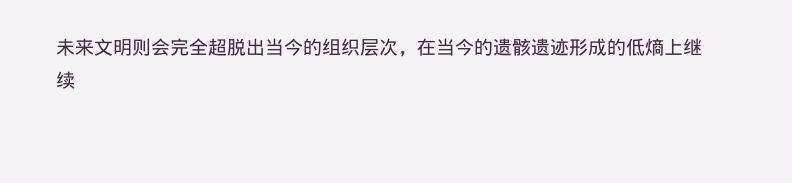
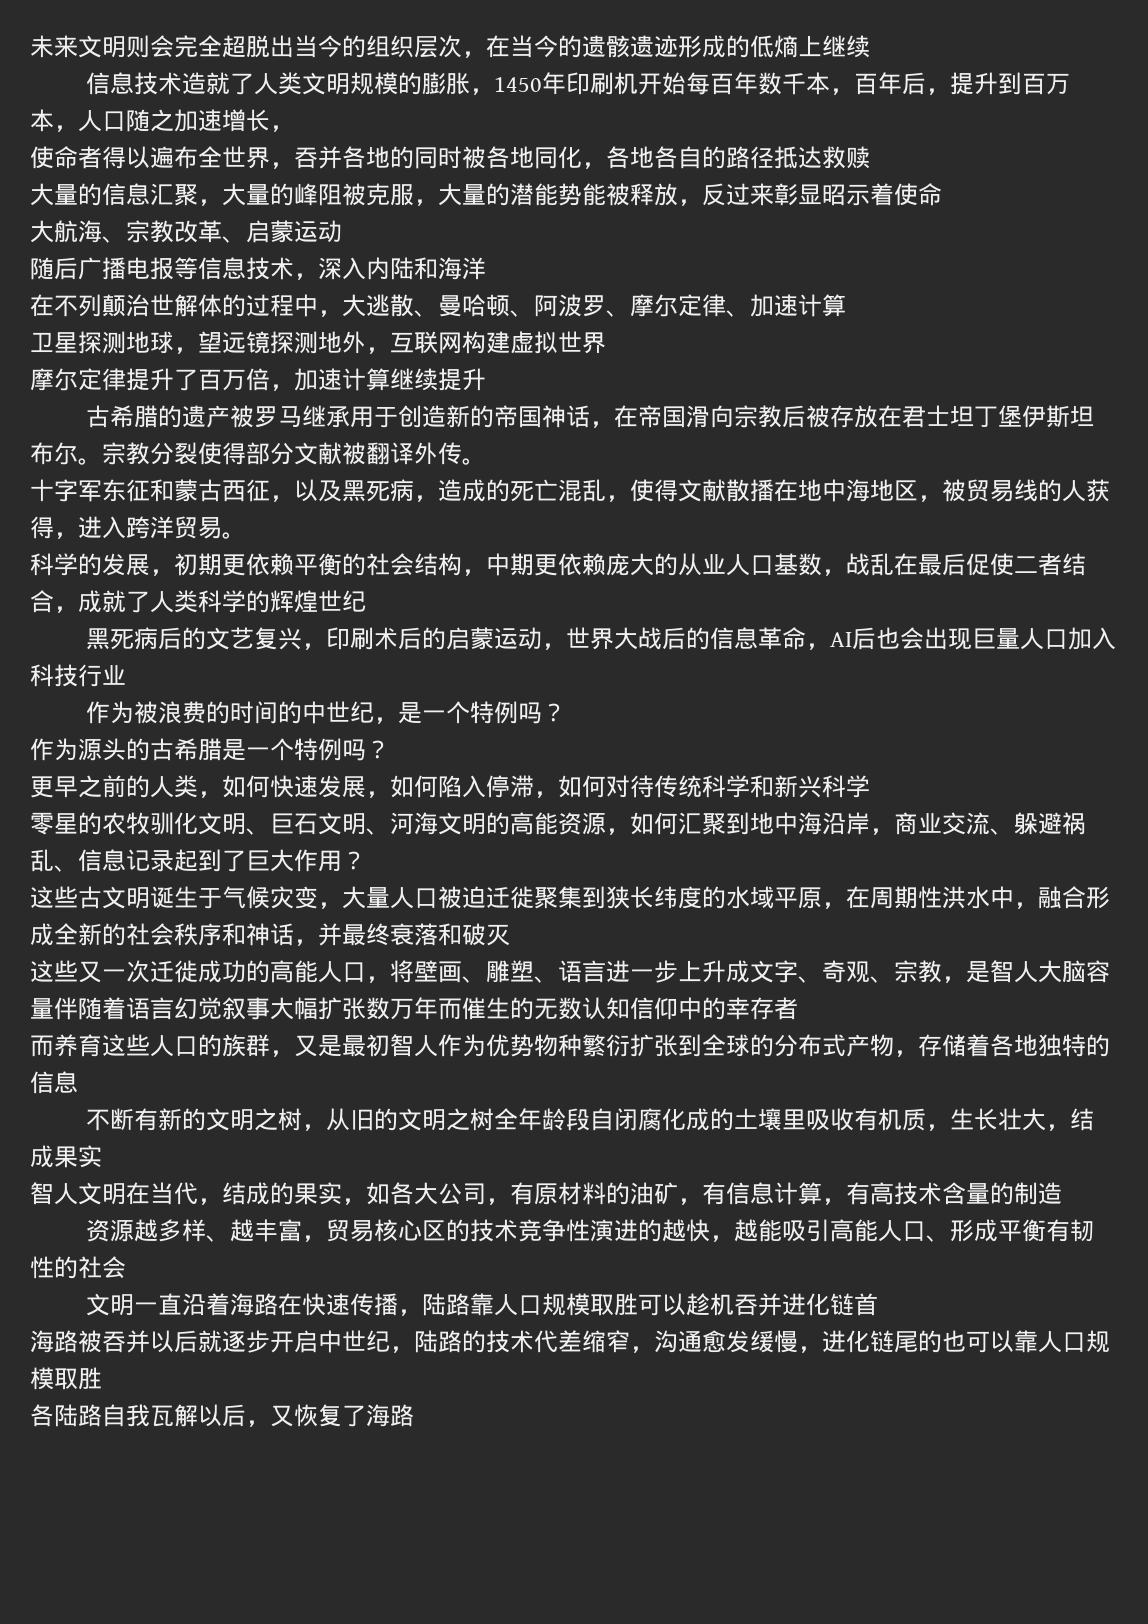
+ 信息技术造就了人类文明规模的膨胀，1450年印刷机开始每百年数千本，百年后，提升到百万本，人口随之加速增长，
+ 使命者得以遍布全世界，吞并各地的同时被各地同化，各地各自的路径抵达救赎
+ 大量的信息汇聚，大量的峰阻被克服，大量的潜能势能被释放，反过来彰显昭示着使命
+ 大航海、宗教改革、启蒙运动
+ 随后广播电报等信息技术，深入内陆和海洋
+ 在不列颠治世解体的过程中，大逃散、曼哈顿、阿波罗、摩尔定律、加速计算
+ 卫星探测地球，望远镜探测地外，互联网构建虚拟世界
+ 摩尔定律提升了百万倍，加速计算继续提升
+ 古希腊的遗产被罗马继承用于创造新的帝国神话，在帝国滑向宗教后被存放在君士坦丁堡伊斯坦布尔。宗教分裂使得部分文献被翻译外传。
+ 十字军东征和蒙古西征，以及黑死病，造成的死亡混乱，使得文献散播在地中海地区，被贸易线的人获得，进入跨洋贸易。
+ 科学的发展，初期更依赖平衡的社会结构，中期更依赖庞大的从业人口基数，战乱在最后促使二者结合，成就了人类科学的辉煌世纪
+ 黑死病后的文艺复兴，印刷术后的启蒙运动，世界大战后的信息革命，AI后也会出现巨量人口加入科技行业
+ 作为被浪费的时间的中世纪，是一个特例吗？
+ 作为源头的古希腊是一个特例吗？
+ 更早之前的人类，如何快速发展，如何陷入停滞，如何对待传统科学和新兴科学
+ 零星的农牧驯化文明、巨石文明、河海文明的高能资源，如何汇聚到地中海沿岸，商业交流、躲避祸乱、信息记录起到了巨大作用？
+ 这些古文明诞生于气候灾变，大量人口被迫迁徙聚集到狭长纬度的水域平原，在周期性洪水中，融合形成全新的社会秩序和神话，并最终衰落和破灭
+ 这些又一次迁徙成功的高能人口，将壁画、雕塑、语言进一步上升成文字、奇观、宗教，是智人大脑容量伴随着语言幻觉叙事大幅扩张数万年而催生的无数认知信仰中的幸存者
+ 而养育这些人口的族群，又是最初智人作为优势物种繁衍扩张到全球的分布式产物，存储着各地独特的信息
+ 不断有新的文明之树，从旧的文明之树全年龄段自闭腐化成的土壤里吸收有机质，生长壮大，结成果实
+ 智人文明在当代，结成的果实，如各大公司，有原材料的油矿，有信息计算，有高技术含量的制造
+ 资源越多样、越丰富，贸易核心区的技术竞争性演进的越快，越能吸引高能人口、形成平衡有韧性的社会
+ 文明一直沿着海路在快速传播，陆路靠人口规模取胜可以趁机吞并进化链首
+ 海路被吞并以后就逐步开启中世纪，陆路的技术代差缩窄，沟通愈发缓慢，进化链尾的也可以靠人口规模取胜
+ 各陆路自我瓦解以后，又恢复了海路

